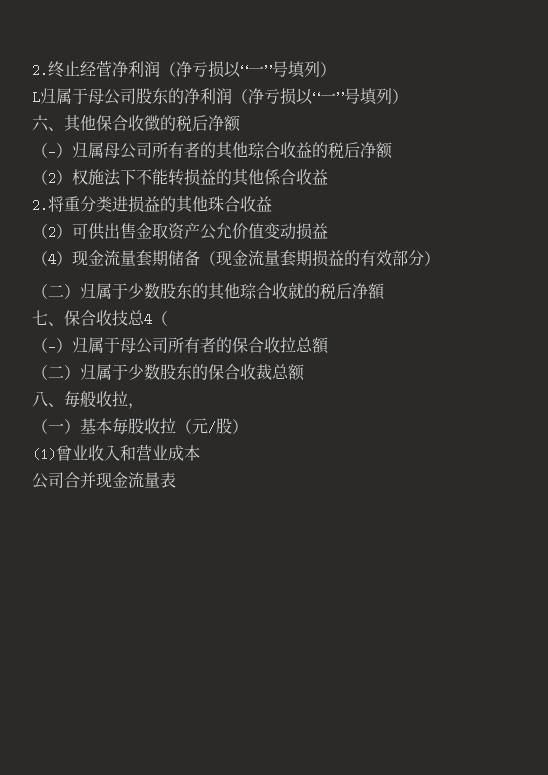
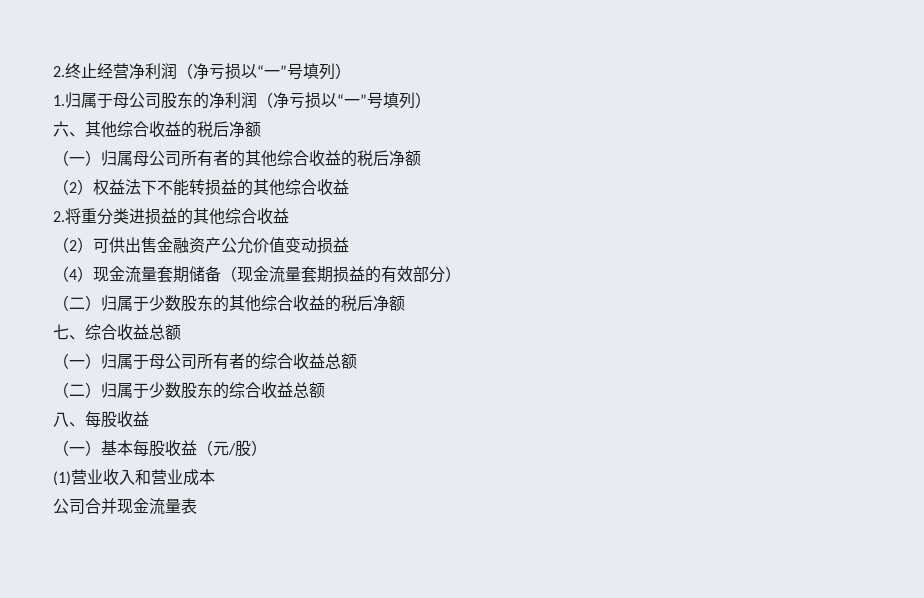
- 2.终止经菅净利润（净亏损以“一”号填列）
- L归属于母公司股东的净利润（净亏损以“一”号填列）
+ 2.终止经营净利润（净亏损以“一”号填列）
+ 1.归属于母公司股东的净利润（净亏损以“一”号填列）
- 六、其他保合收徴的税后净额
- （-）归属母公司所有者的其他琮合收益的税后净额
+ 六、其他综合收益的税后净额
+ （一）归属母公司所有者的其他综合收益的税后净额
- （2）权施法下不能转损益的其他係合收益
+ （2）权益法下不能转损益的其他综合收益
- 2.将重分类进损益的其他珠合收益
+ 2.将重分类进损益的其他综合收益
- （2）可供出售金取资产公允价值变动损益
+ （2）可供出售金融资产公允价值变动损益
- （二）归属于少数股东的其他琮合收就的税后净額
+ （二）归属于少数股东的其他综合收益的税后净额
- 七、保合收技总4（
- （-）归属于母公司所有者的保合收拉总額
- （二）归属于少数股东的保合收裁总额
+ 七、综合收益总额
+ （一）归属于母公司所有者的综合收益总额
+ （二）归属于少数股东的综合收益总额
- 八、毎般收拉，
+ 八、每股收益
- （一）基本毎股收拉（元/股）
+ （一）基本每股收益（元/股）
- (1)曾业收入和营业成本
+ (1)营业收入和营业成本

